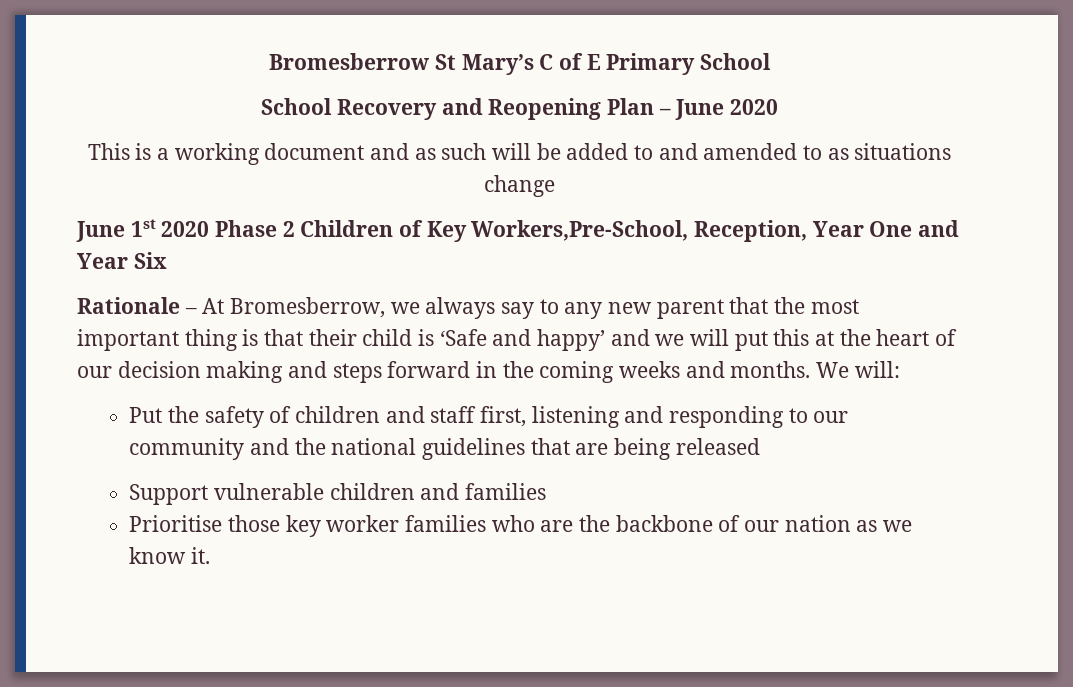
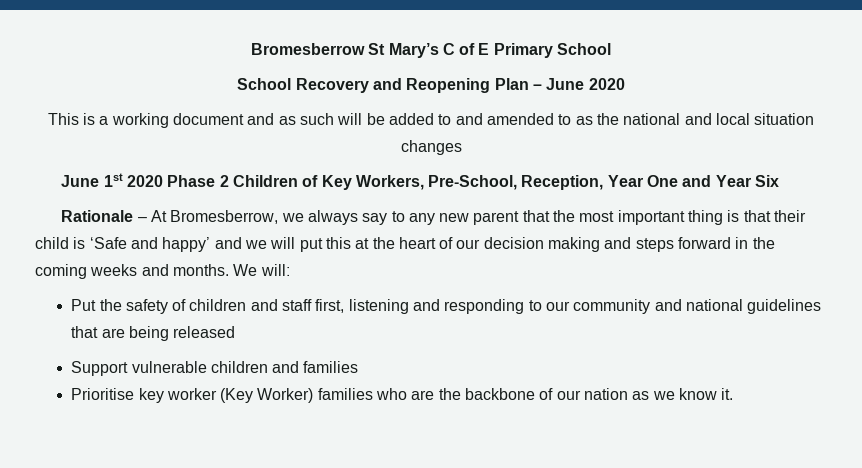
- This is a working document and as such will be added to and amended to as situations change
+ This is a working document and as such will be added to and amended to as the national and local situation changes
- June 1st 2020 Phase 2 Children of Key Workers,Pre-School, Reception, Year One and Year Six
+ June 1st 2020 Phase 2 Children of Key Workers, Pre-School, Reception, Year One and Year Six
- Put the safety of children and staff first, listening and responding to our community and the national guidelines that are being released
+ Put the safety of children and staff first, listening and responding to our community and national guidelines that are being released
- Prioritise those key worker families who are the backbone of our nation as we know it.
+ Prioritise key worker (Key Worker) families who are the backbone of our nation as we know it.

